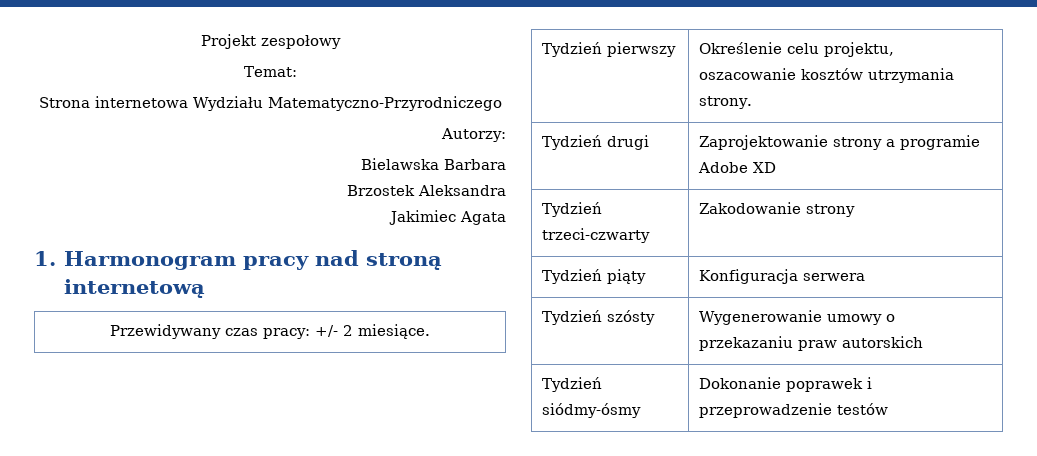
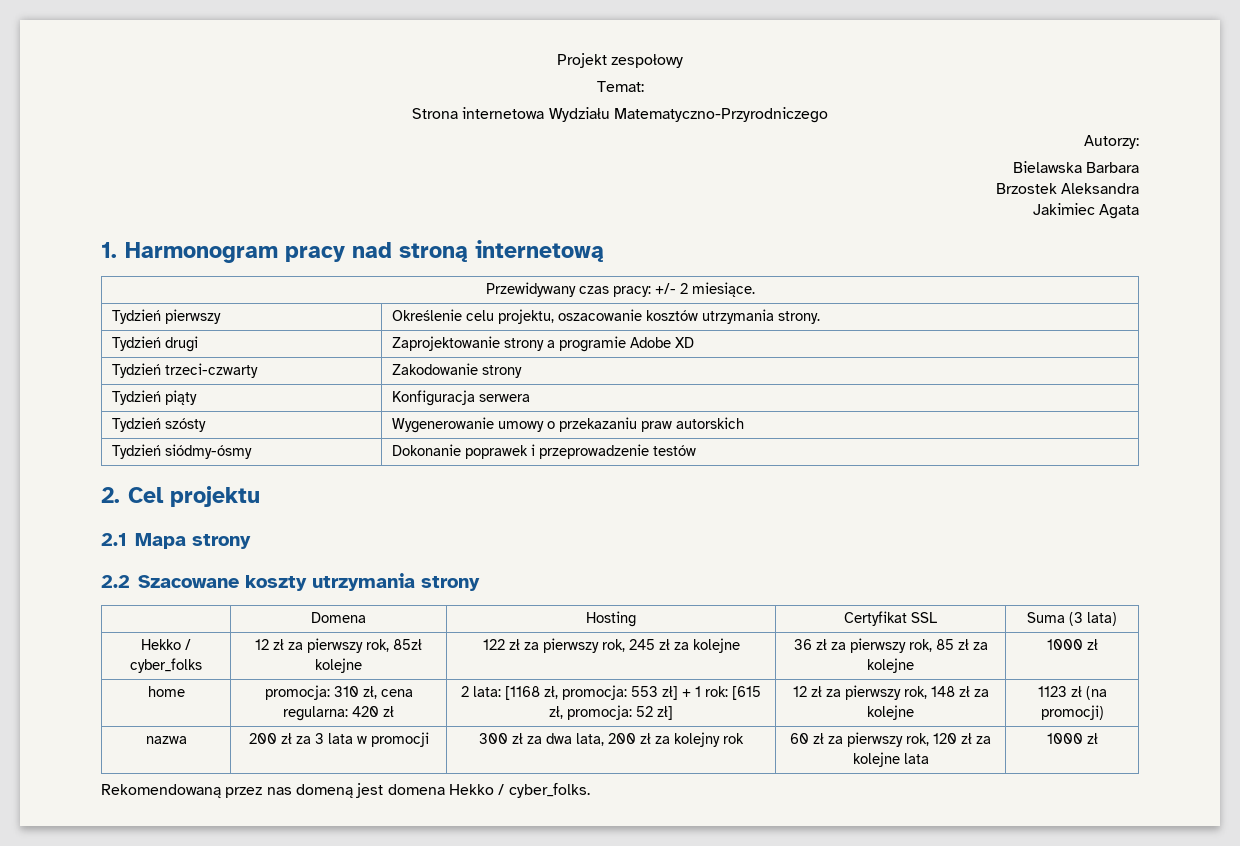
+ 2. Cel projektu
+ 2.1 Mapa strony
+ 2.2 Szacowane koszty utrzymania strony
+ | Domena | Hosting | Certyfikat SSL | Suma (3 lata)
+ Hekko / cyber_folks | 12 zł za pierwszy rok, 85zł kolejne | 122 zł za pierwszy rok, 245 zł za kolejne | 36 zł za pierwszy rok, 85 zł za kolejne | 1000 zł
+ home | promocja: 310 zł, cena regularna: 420 zł | 2 lata: [1168 zł, promocja: 553 zł] + 1 rok: [615 zł, promocja: 52 zł] | 12 zł za pierwszy rok, 148 zł za kolejne | 1123 zł (na promocji)
+ nazwa | 200 zł za 3 lata w promocji | 300 zł za dwa lata, 200 zł za kolejny rok | 60 zł za pierwszy rok, 120 zł za kolejne lata | 1000 zł
+ Rekomendowaną przez nas domeną jest domena Hekko / cyber_folks.

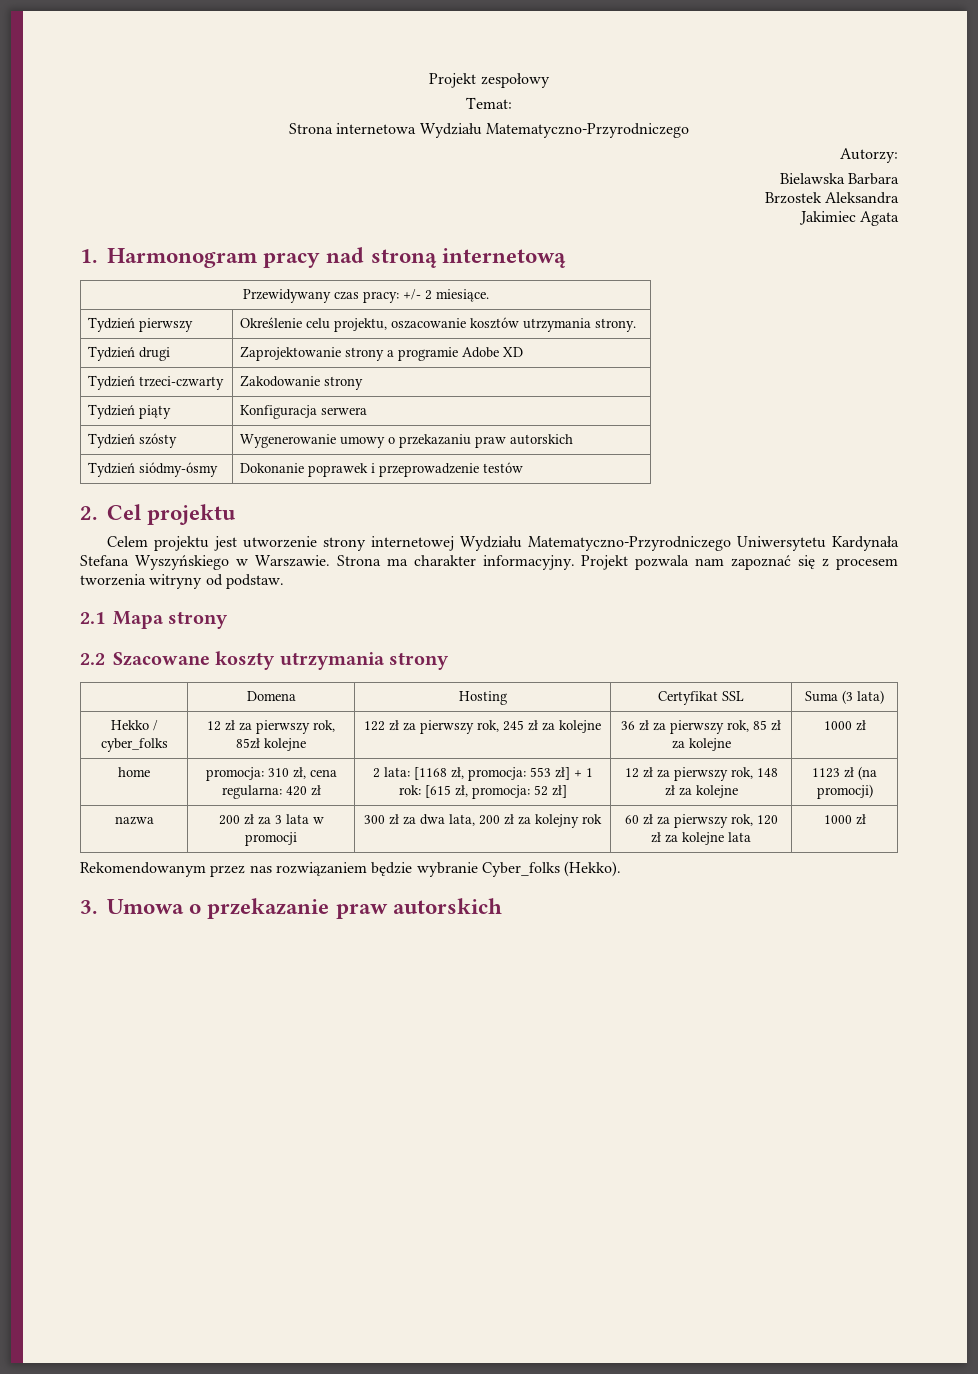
+ Celem projektu jest utworzenie strony internetowej Wydziału Matematyczno-Przyrodniczego Uniwersytetu Kardynała Stefana Wyszyńskiego w Warszawie. Strona ma charakter informacyjny. Projekt pozwala nam zapoznać się z procesem tworzenia witryny od podstaw.
- Rekomendowaną przez nas domeną jest domena Hekko / cyber_folks.
+ Rekomendowanym przez nas rozwiązaniem będzie wybranie Cyber_folks (Hekko).
+ 3. Umowa o przekazanie praw autorskich

